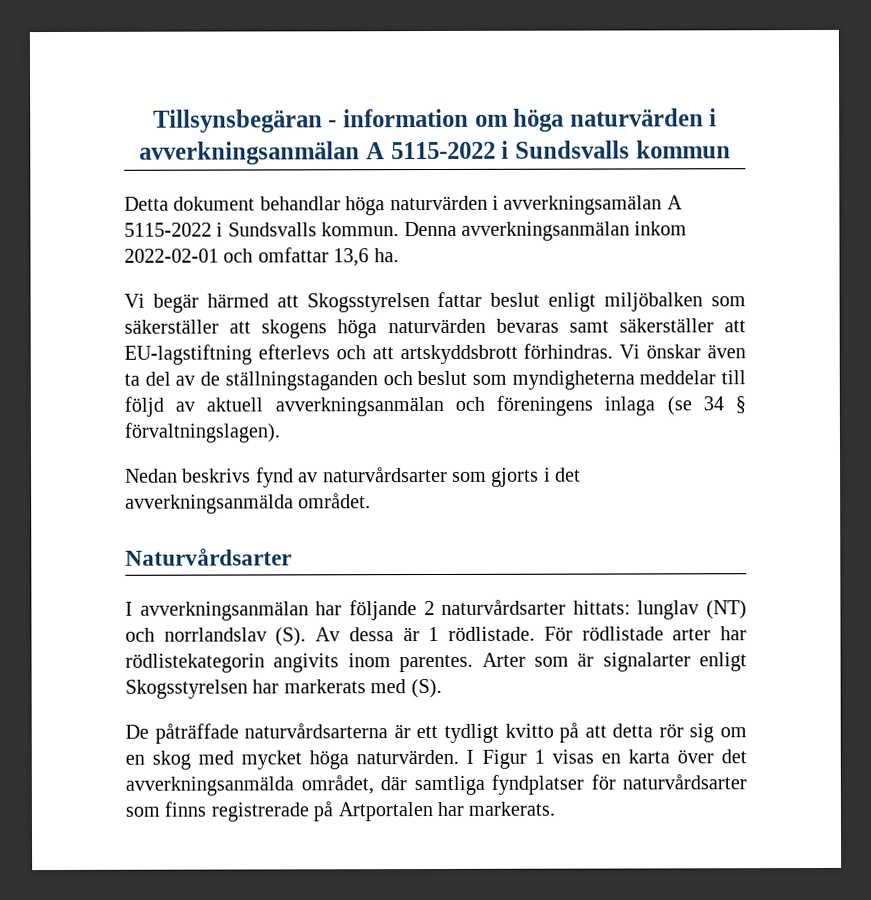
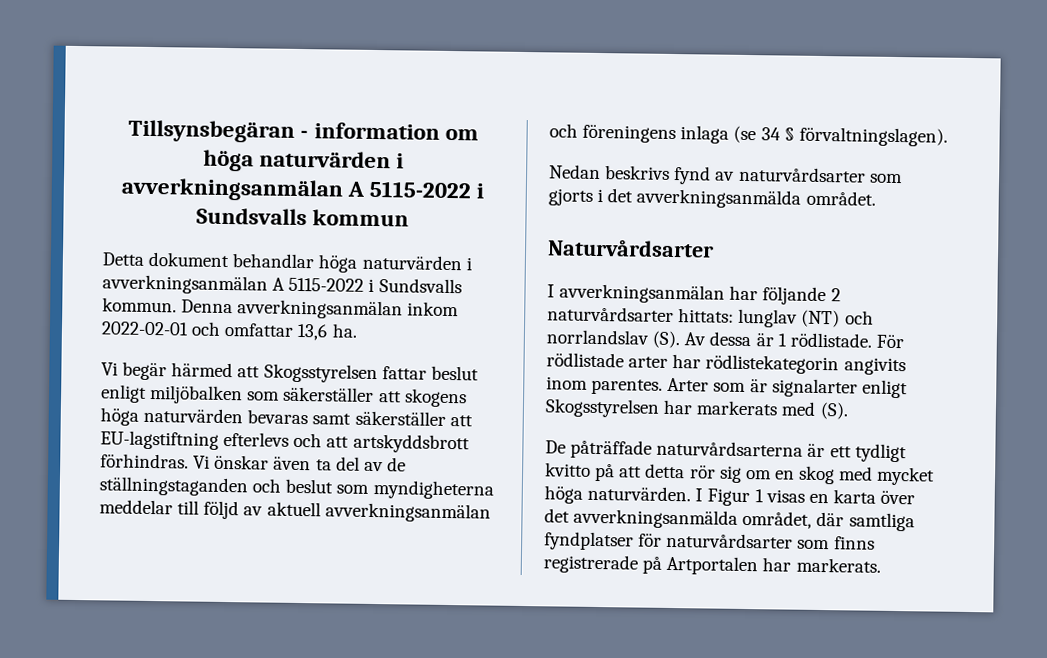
- Detta dokument behandlar höga naturvärden i avverkningsamälan A 5115-2022 i Sundsvalls kommun.
+ Detta dokument behandlar höga naturvärden i avverkningsanmälan A 5115-2022 i Sundsvalls kommun.

